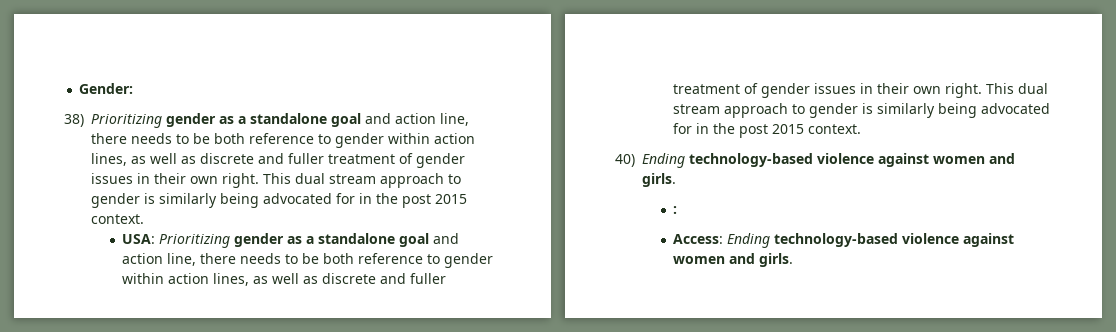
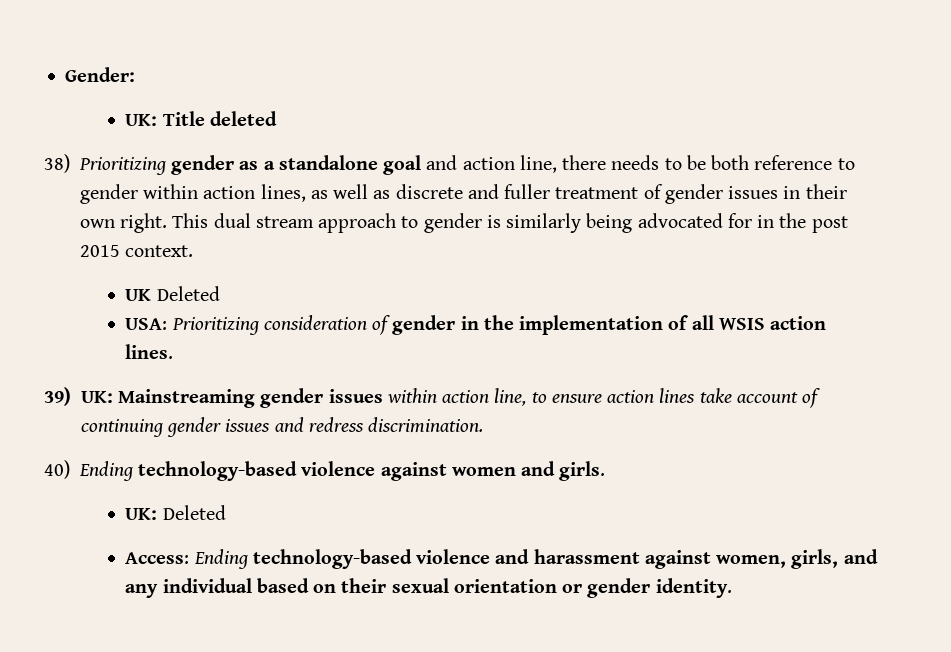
+ UK: Title deleted
+ UK Deleted
- USA: Prioritizing gender as a standalone goal and action line, there needs to be both reference to gender within action lines, as well as discrete and fuller treatment of gender issues in their own right. This dual stream approach to gender is similarly being advocated for in the post 2015 context.
+ USA: Prioritizing consideration of gender in the implementation of all WSIS action lines.
+ 39) UK: Mainstreaming gender issues within action line, to ensure action lines take account of continuing gender issues and redress discrimination.
- :
+ UK: Deleted
- Access: Ending technology-based violence against women and girls.
+ Access: Ending technology-based violence and harassment against women, girls, and any individual based on their sexual orientation or gender identity.

